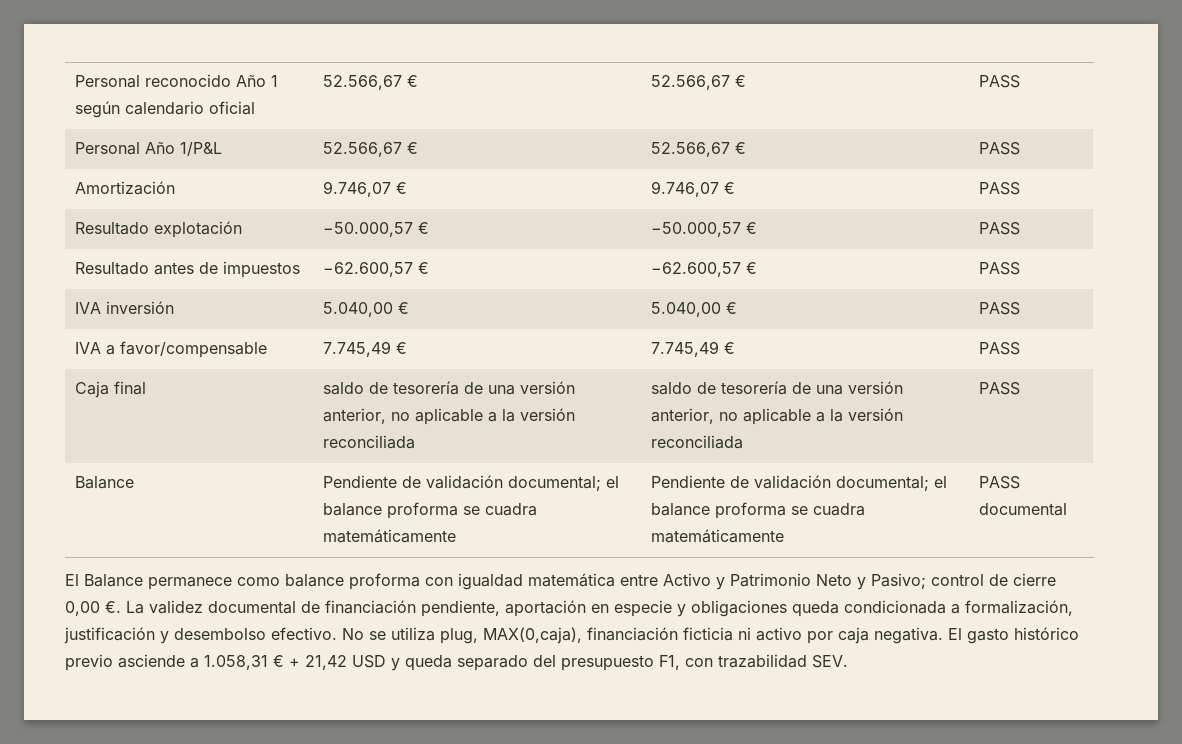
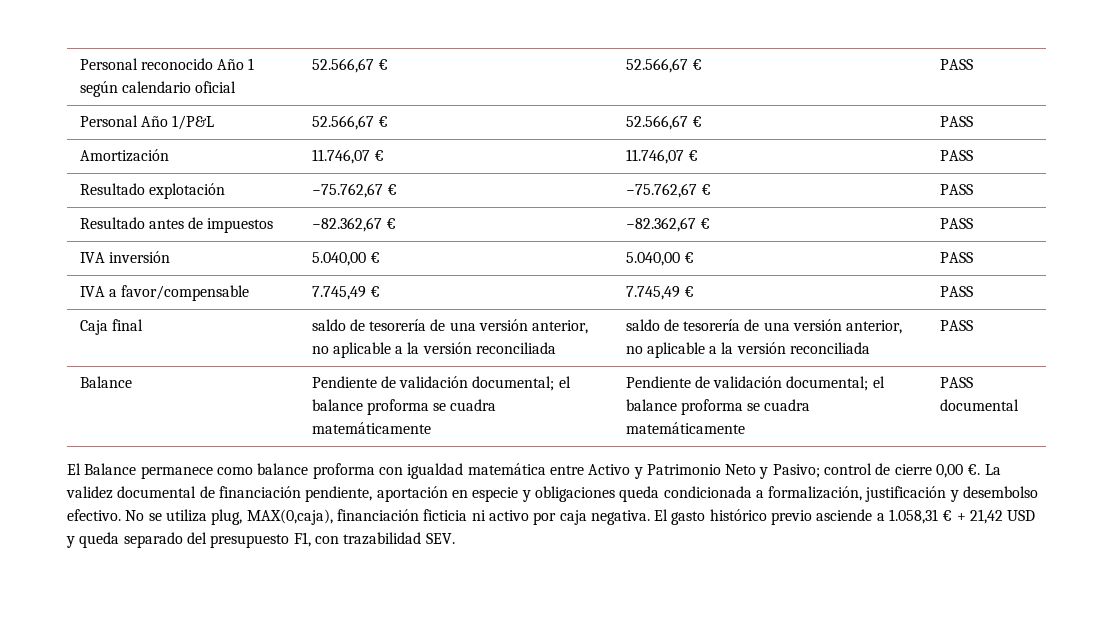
- Amortización | 9.746,07 € | 9.746,07 € | PASS
+ Amortización | 11.746,07 € | 11.746,07 € | PASS
- Resultado explotación | −50.000,57 € | −50.000,57 € | PASS
+ Resultado explotación | −75.762,67 € | −75.762,67 € | PASS
- Resultado antes de impuestos | −62.600,57 € | −62.600,57 € | PASS
+ Resultado antes de impuestos | −82.362,67 € | −82.362,67 € | PASS

